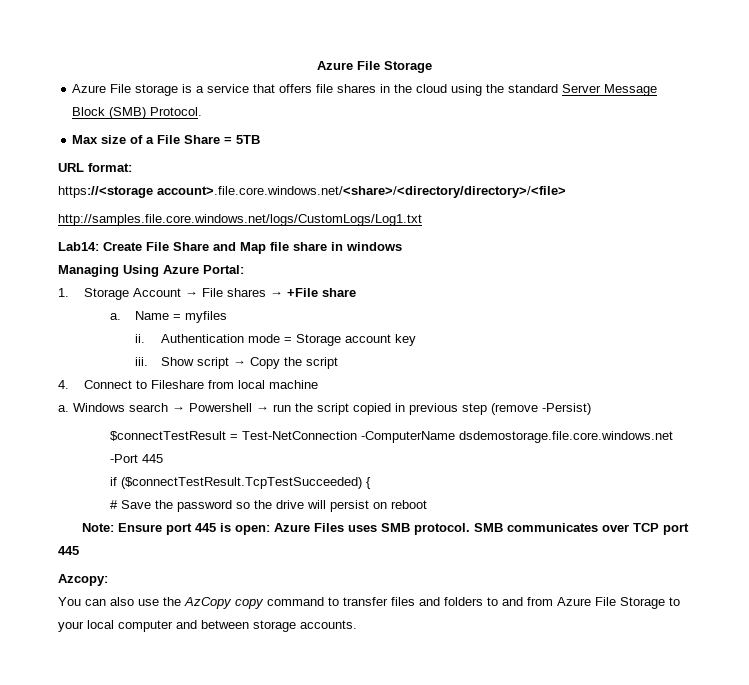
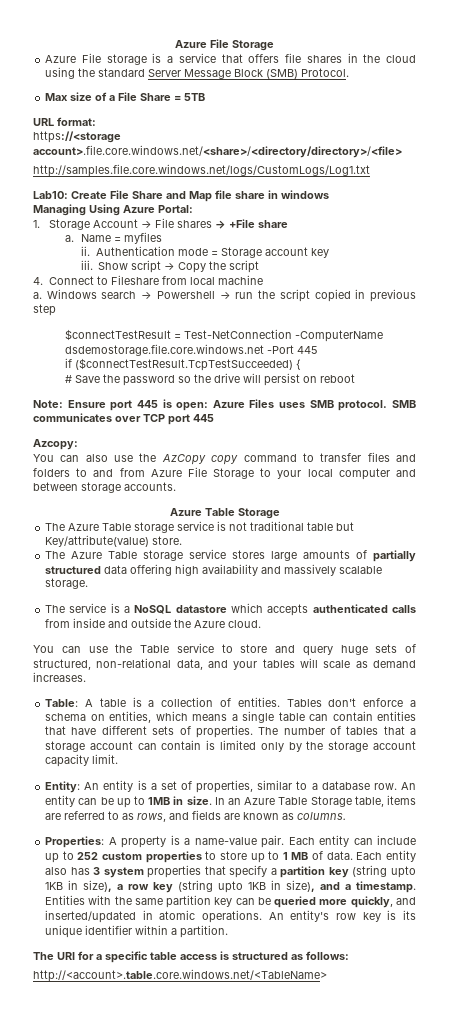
- Lab14: Create File Share and Map file share in windows
+ Lab10: Create File Share and Map file share in windows
- Windows search → Powershell → run the script copied in previous step (remove -Persist)
+ Windows search → Powershell → run the script copied in previous step
  You can also use the AzCopy copy command to transfer files and folders to and from Azure File Storage to your local computer and between storage accounts.
+ Azure Table Storage
+ The Azure Table storage service is not traditional table but Key/attribute(value) store.
+ The Azure Table storage service stores large amounts of partially structured data offering high availability and massively scalable storage.
+ The service is a NoSQL datastore which accepts authenticated calls from inside and outside the Azure cloud.
+ You can use the Table service to store and query huge sets of structured, non-relational data, and your tables will scale as demand increases.
+ Table: A table is a collection of entities. Tables don't enforce a schema on entities, which means a single table can contain entities that have different sets of properties. The number of tables that a storage account can contain is limited only by the storage account capacity limit.
+ Entity: An entity is a set of properties, similar to a database row. An entity can be up to 1MB in size. In an Azure Table Storage table, items are referred to as rows, and fields are known as columns.
+ Properties: A property is a name-value pair. Each entity can include up to 252 custom properties to store up to 1 MB of data. Each entity also has 3 system properties that specify a partition key (string upto 1KB in size), a row key (string upto 1KB in size), and a timestamp. Entities with the same partition key can be queried more quickly, and inserted/updated in atomic operations. An entity's row key is its unique identifier within a partition.
+ The URI for a specific table access is structured as follows:
+ http://<account>.table.core.windows.net/<TableName>

